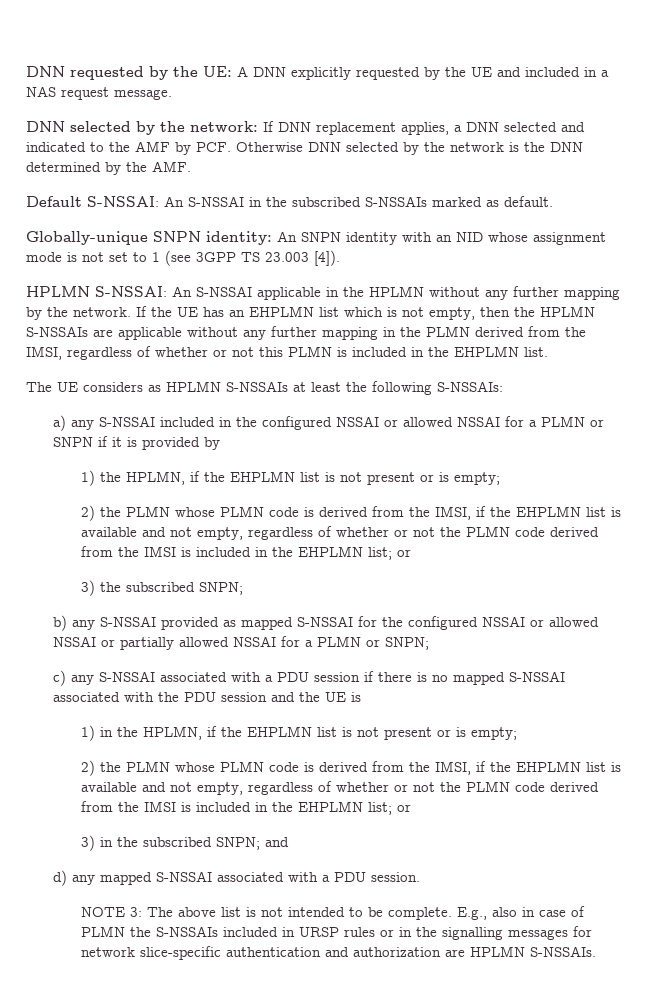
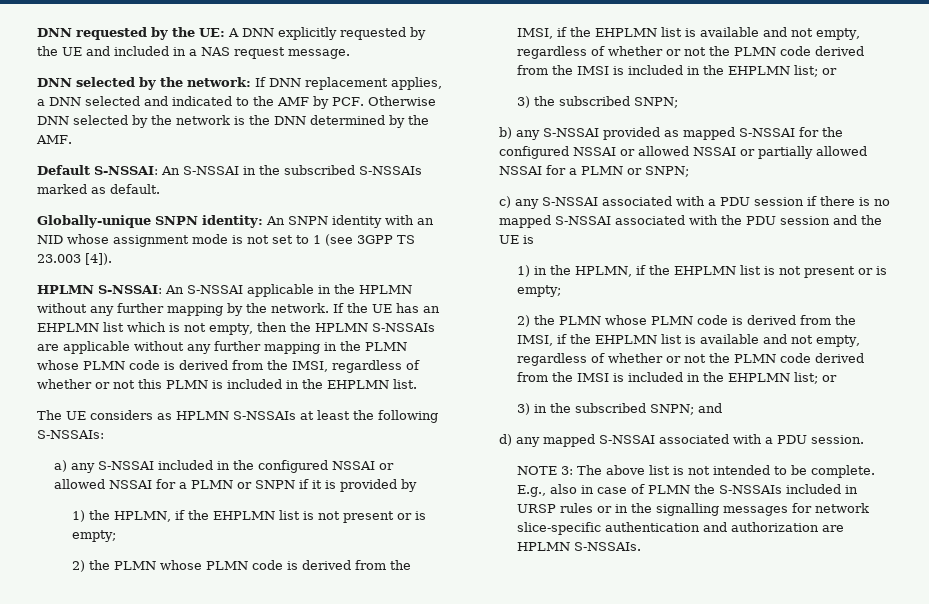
- If the UE has an EHPLMN list which is not empty, then the HPLMN S-NSSAIs are applicable without any further mapping in the PLMN derived from the IMSI, regardless of whether or not this PLMN is included in the EHPLMN list.
+ If the UE has an EHPLMN list which is not empty, then the HPLMN S-NSSAIs are applicable without any further mapping in the PLMN whose PLMN code is derived from the IMSI, regardless of whether or not this PLMN is included in the EHPLMN list.

